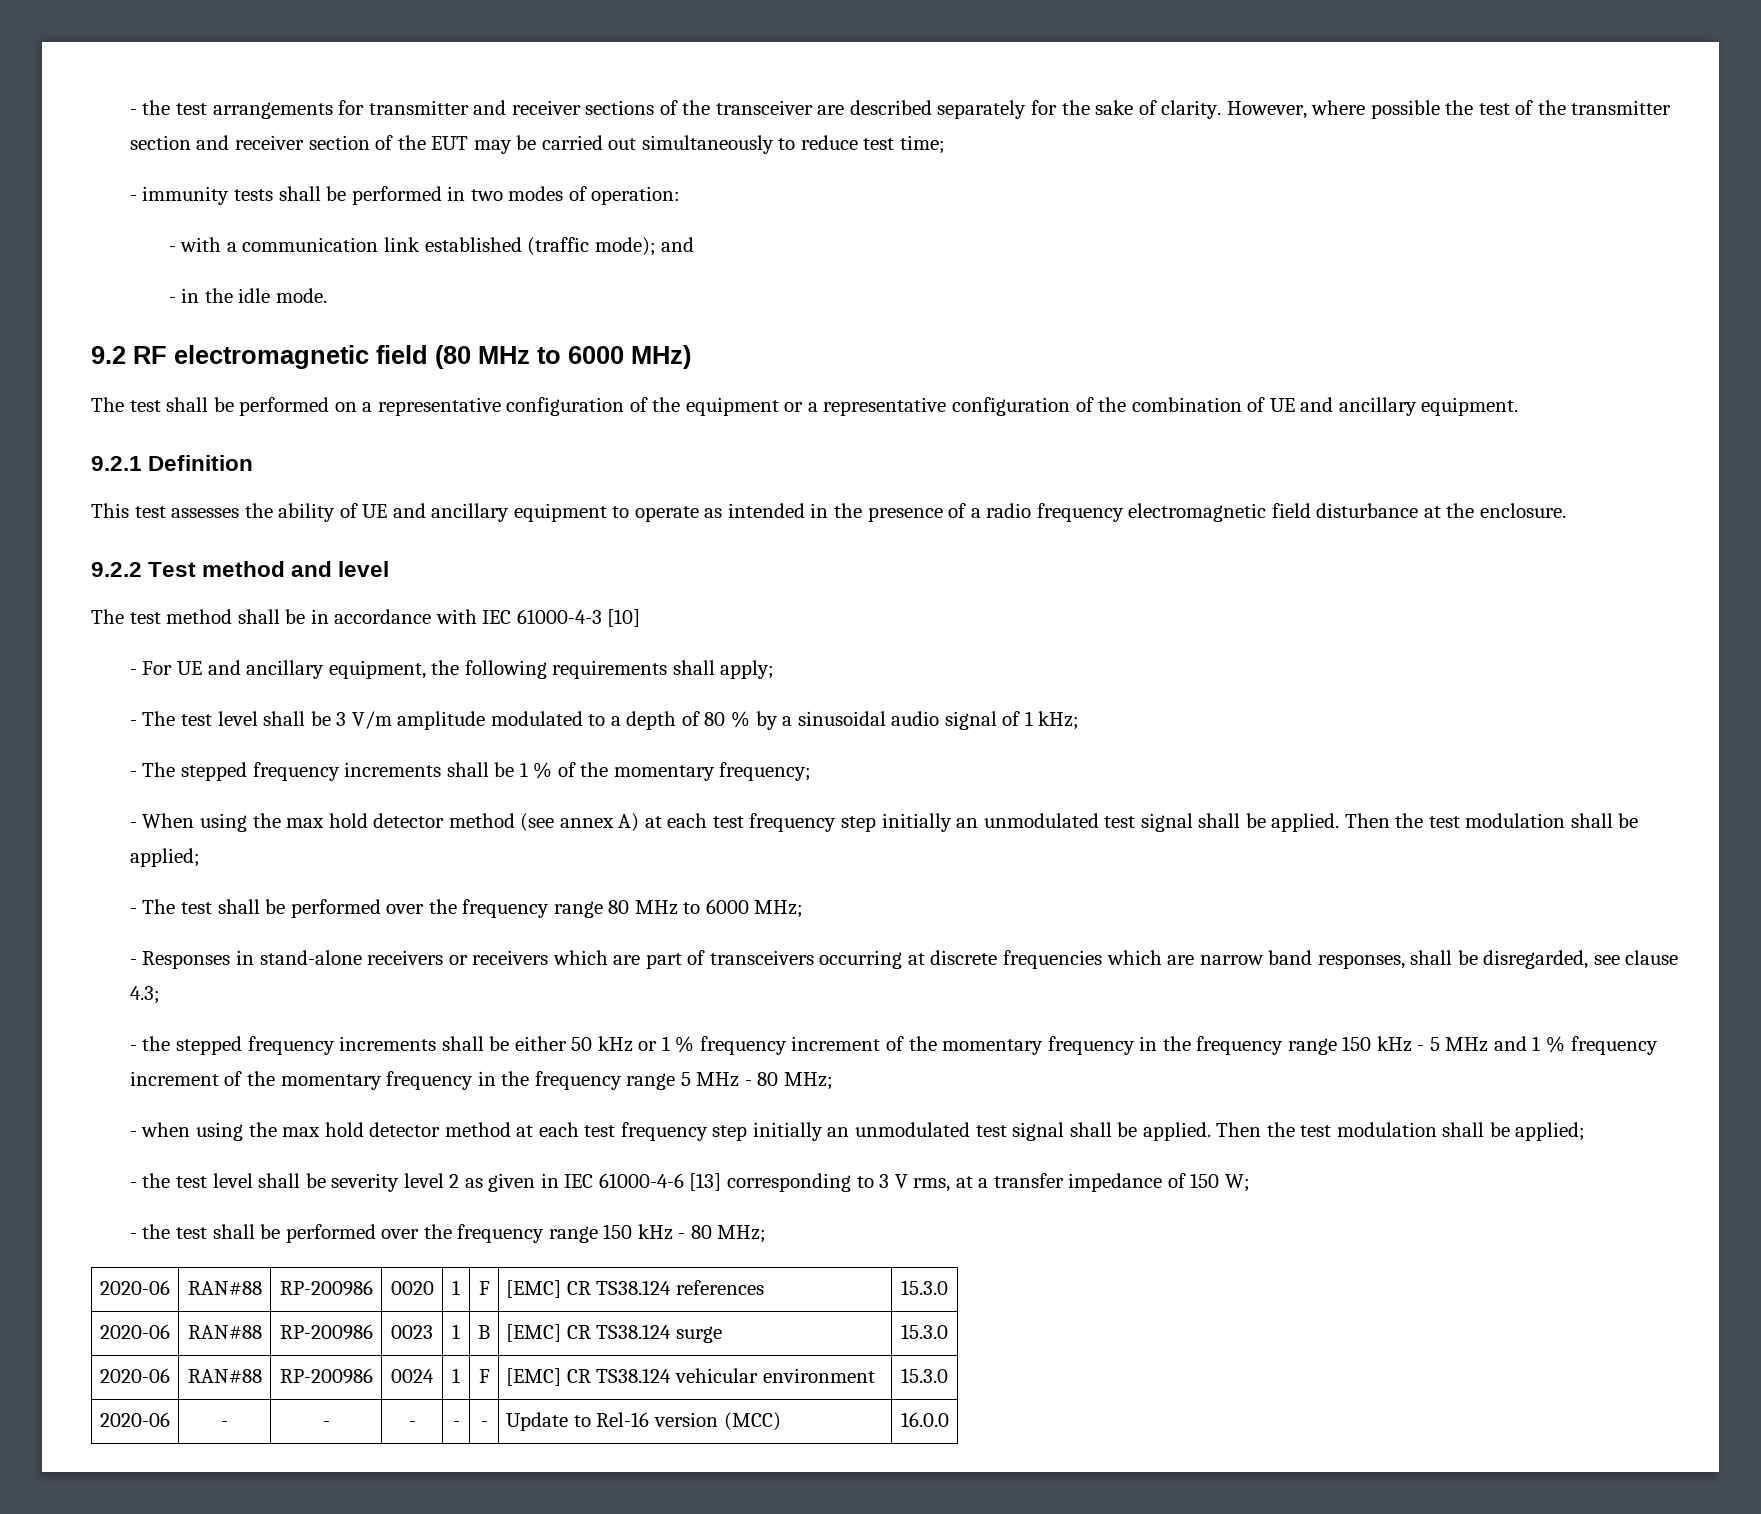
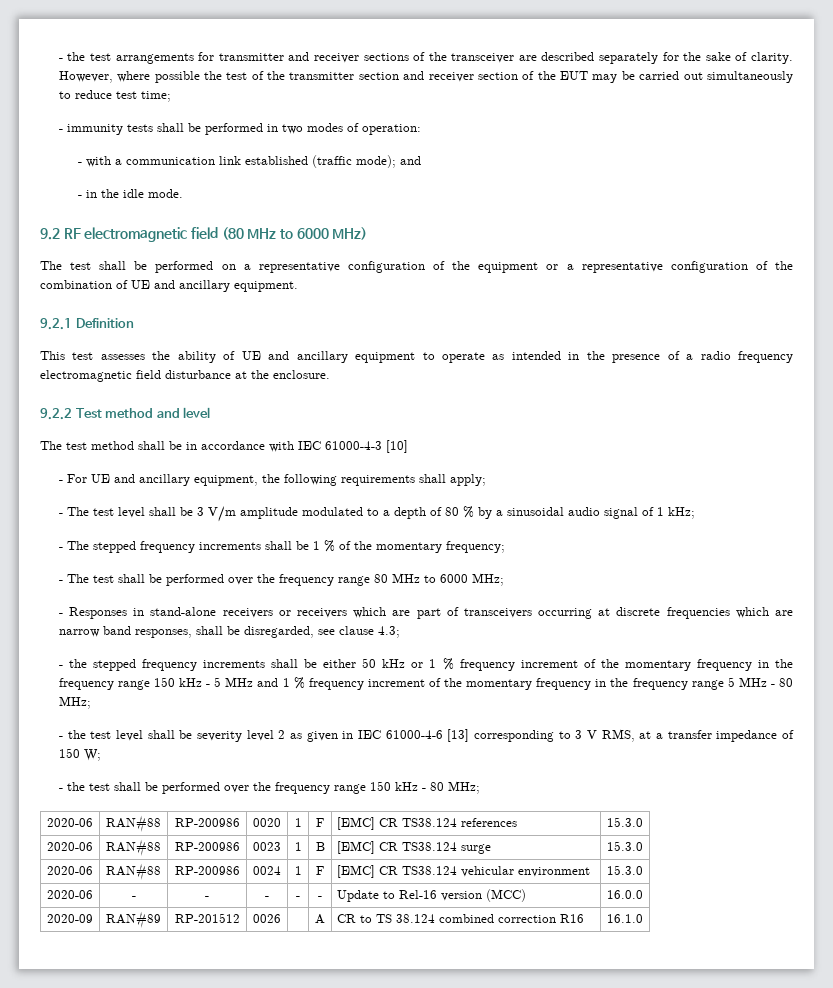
- - When using the max hold detector method (see annex A) at each test frequency step initially an unmodulated test signal shall be applied. Then the test modulation shall be applied;
- - when using the max hold detector method at each test frequency step initially an unmodulated test signal shall be applied. Then the test modulation shall be applied;
- - the test level shall be severity level 2 as given in IEC 61000-4-6 [13] corresponding to 3 V rms, at a transfer impedance of 150 W;
+ - the test level shall be severity level 2 as given in IEC 61000-4-6 [13] corresponding to 3 V RMS, at a transfer impedance of 150 W;
+ 2020-09 | RAN#89 | RP-201512 | 0026 | | A | CR to TS 38.124 combined correction R16 | 16.1.0

